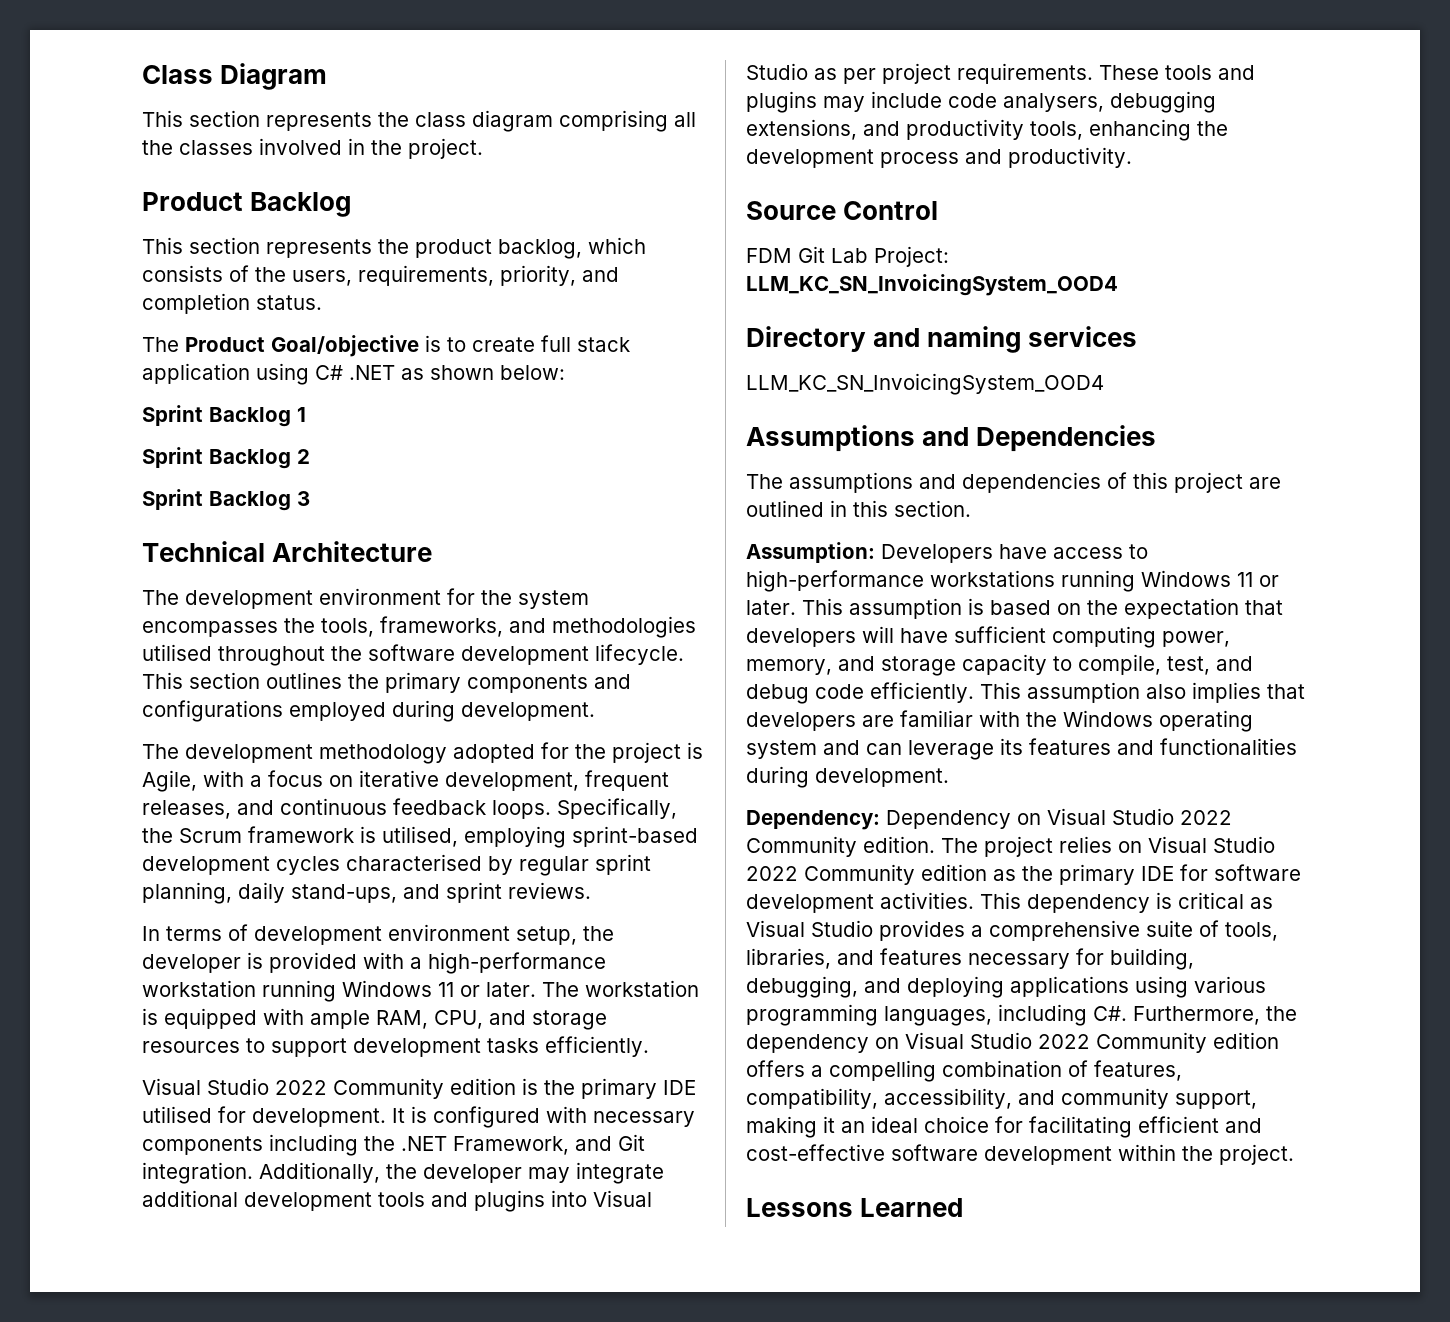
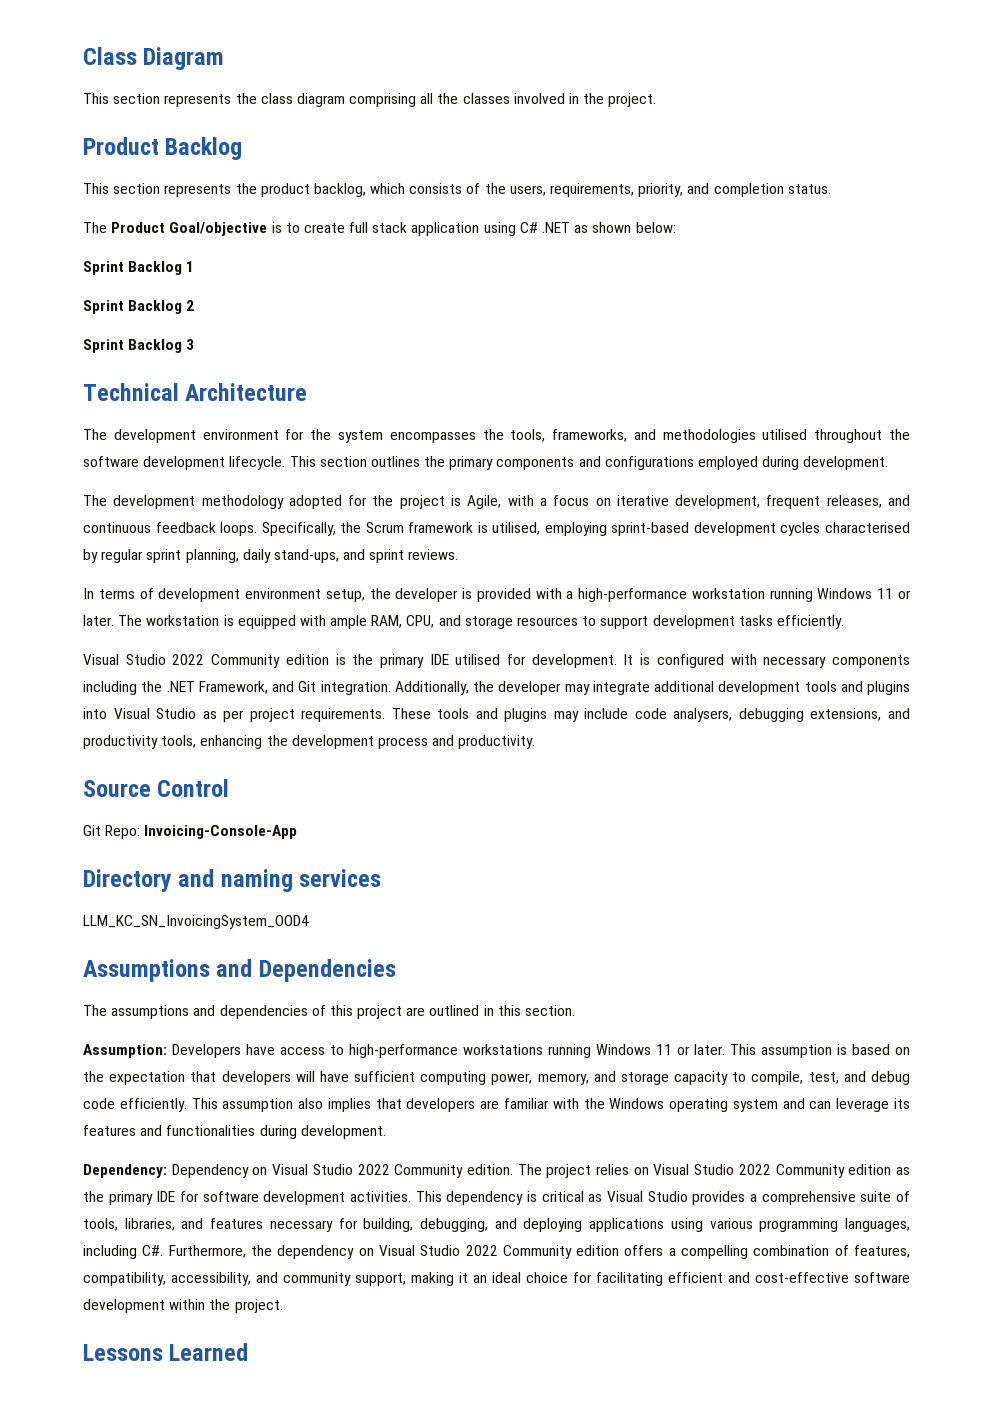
- FDM Git Lab Project: LLM_KC_SN_InvoicingSystem_OOD4
+ Git Repo: Invoicing-Console-App

